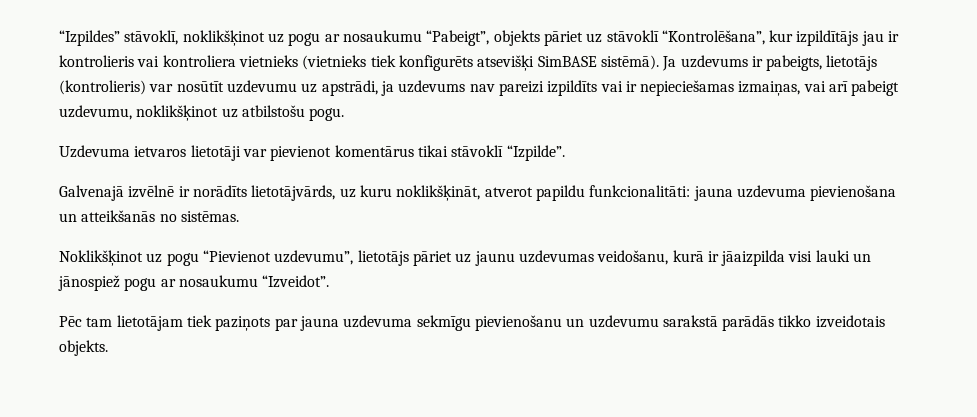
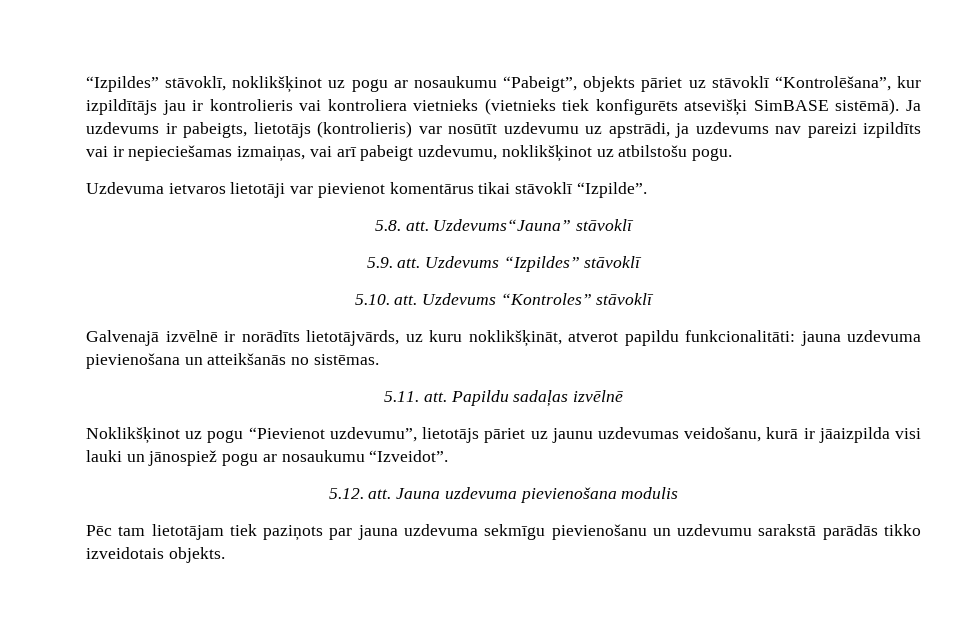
+ 5.8. att. Uzdevums“Jauna” stāvoklī
+ 5.9. att. Uzdevums “Izpildes” stāvoklī
+ 5.10. att. Uzdevums “Kontroles” stāvoklī
+ 5.11. att. Papildu sadaļas izvēlnē
+ 5.12. att. Jauna uzdevuma pievienošana modulis

